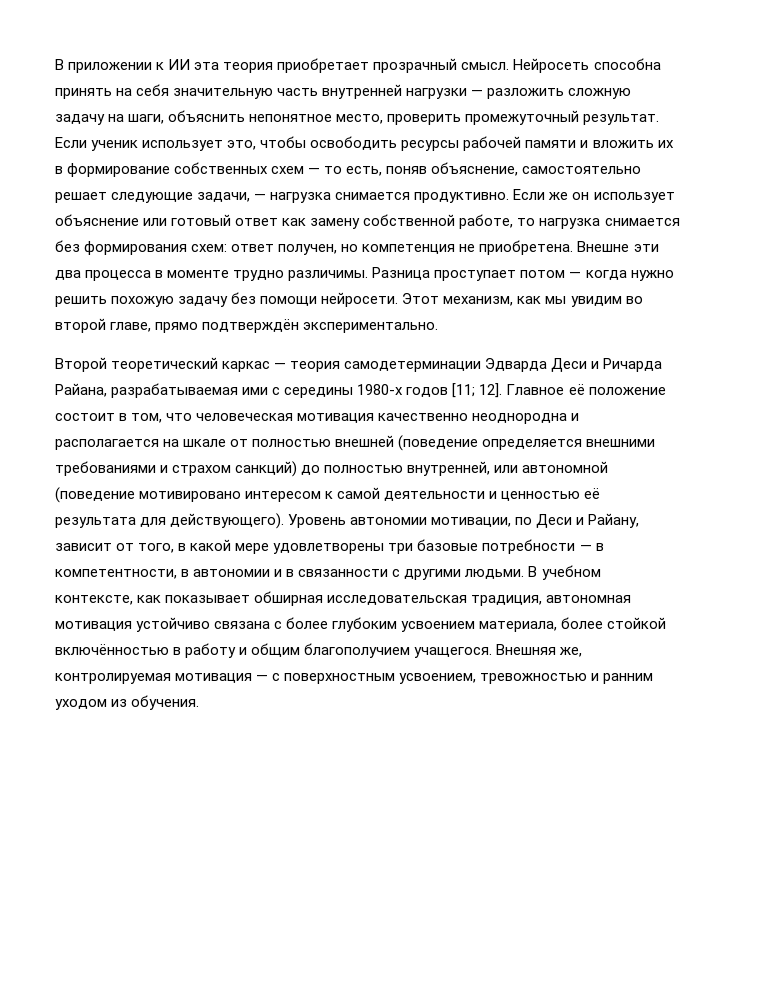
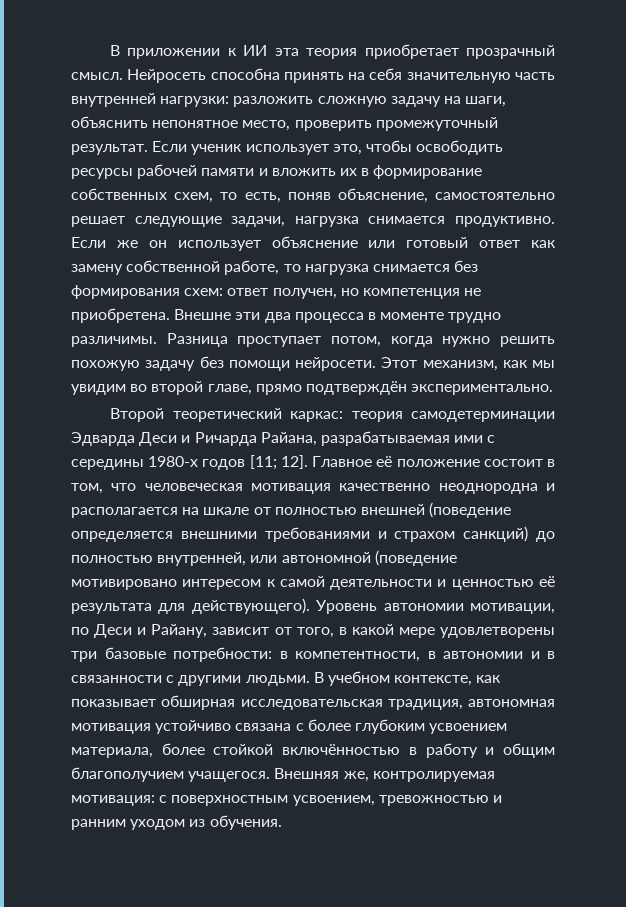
- Нейросеть способна принять на себя значительную часть внутренней нагрузки — разложить сложную задачу на шаги, объяснить непонятное место, проверить промежуточный результат.
+ Нейросеть способна принять на себя значительную часть внутренней нагрузки: разложить сложную задачу на шаги, объяснить непонятное место, проверить промежуточный результат.
- Если ученик использует это, чтобы освободить ресурсы рабочей памяти и вложить их в формирование собственных схем — то есть, поняв объяснение, самостоятельно решает следующие задачи, — нагрузка снимается продуктивно.
+ Если ученик использует это, чтобы освободить ресурсы рабочей памяти и вложить их в формирование собственных схем, то есть, поняв объяснение, самостоятельно решает следующие задачи, нагрузка снимается продуктивно.
- Разница проступает потом — когда нужно решить похожую задачу без помощи нейросети.
+ Разница проступает потом, когда нужно решить похожую задачу без помощи нейросети.
- Второй теоретический каркас — теория самодетерминации Эдварда Деси и Ричарда Райана, разрабатываемая ими с середины 1980-х годов [11; 12].
+ Второй теоретический каркас: теория самодетерминации Эдварда Деси и Ричарда Райана, разрабатываемая ими с середины 1980-х годов [11; 12].
- Уровень автономии мотивации, по Деси и Райану, зависит от того, в какой мере удовлетворены три базовые потребности — в компетентности, в автономии и в связанности с другими людьми.
+ Уровень автономии мотивации, по Деси и Райану, зависит от того, в какой мере удовлетворены три базовые потребности: в компетентности, в автономии и в связанности с другими людьми.
- Внешняя же, контролируемая мотивация — с поверхностным усвоением, тревожностью и ранним уходом из обучения.
+ Внешняя же, контролируемая мотивация: с поверхностным усвоением, тревожностью и ранним уходом из обучения.

